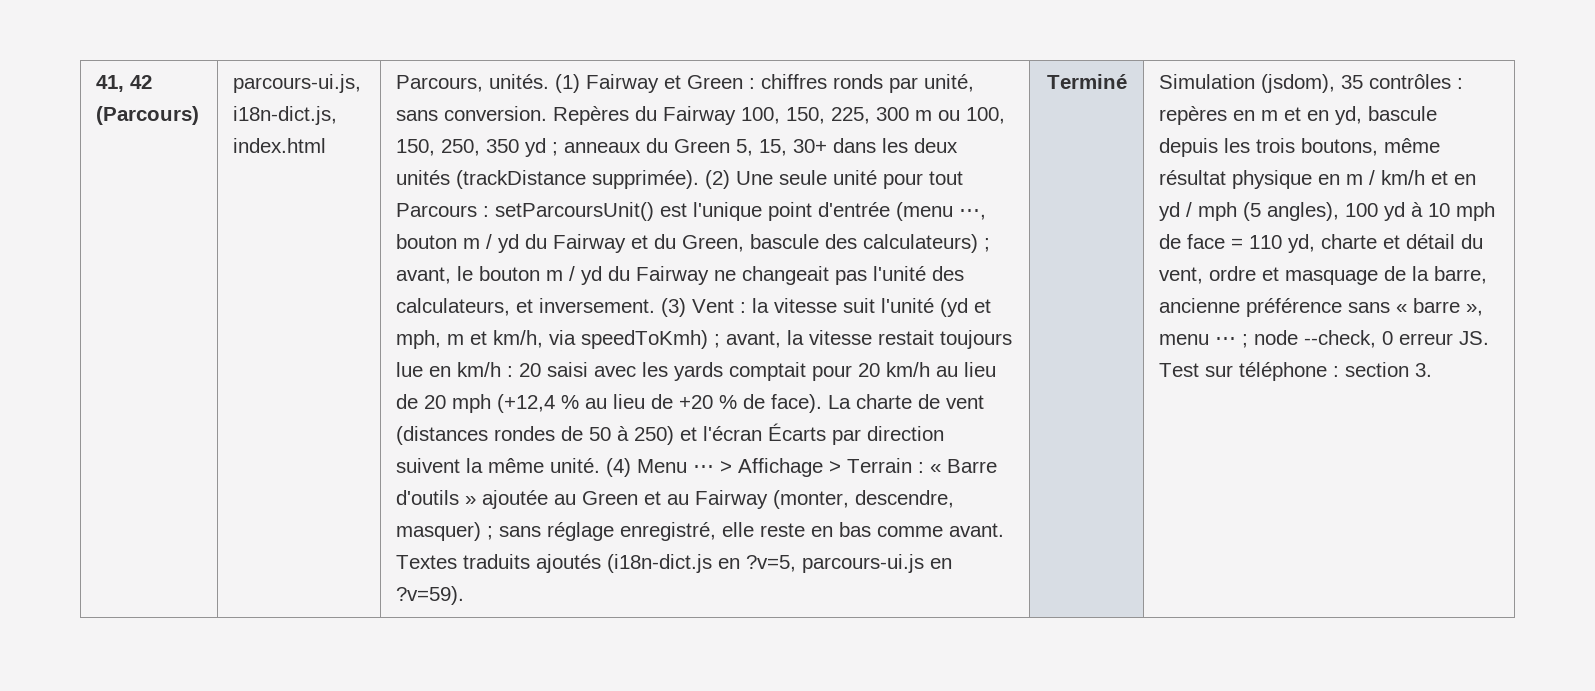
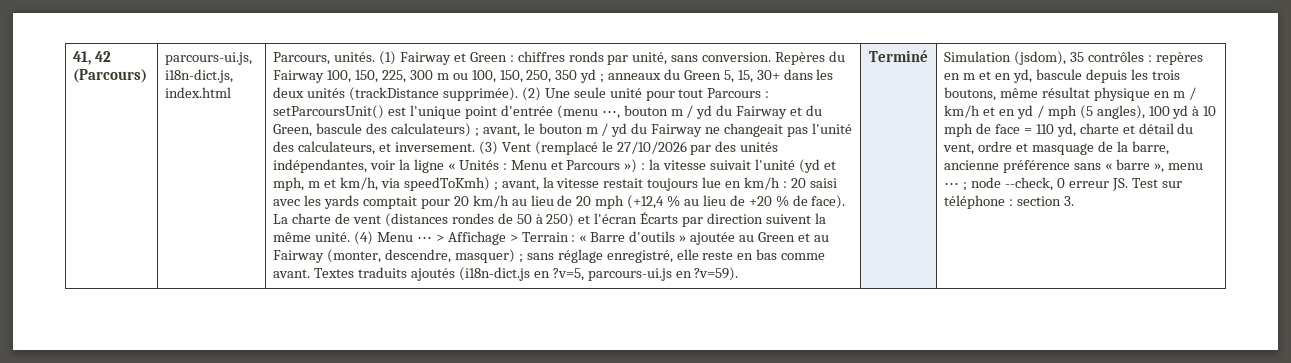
- (3) Vent : la vitesse suit l'unité (yd et mph, m et km/h, via speedToKmh) ; avant, la vitesse restait toujours lue en km/h : 20 saisi avec les yards comptait pour 20 km/h au lieu de 20 mph (+12,4 % au lieu de +20 % de face).
+ (3) Vent (remplacé le 27/10/2026 par des unités indépendantes, voir la ligne « Unités : Menu et Parcours ») : la vitesse suivait l'unité (yd et mph, m et km/h, via speedToKmh) ; avant, la vitesse restait toujours lue en km/h : 20 saisi avec les yards comptait pour 20 km/h au lieu de 20 mph (+12,4 % au lieu de +20 % de face).

